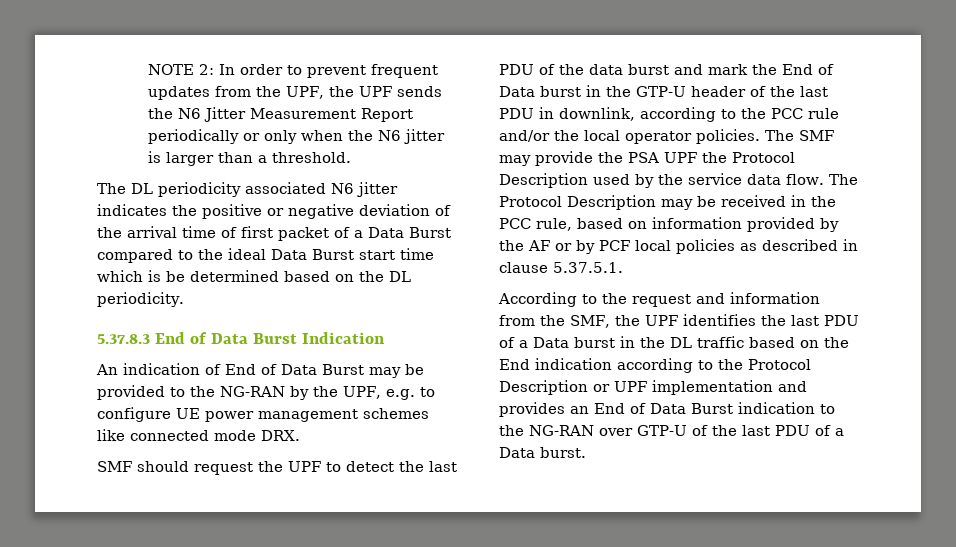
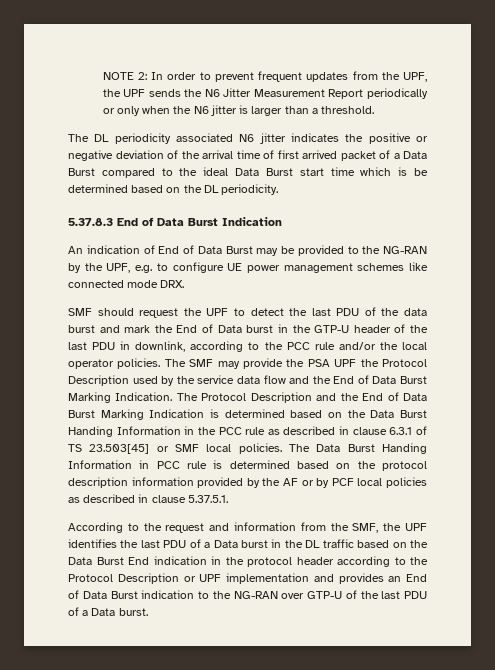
- The DL periodicity associated N6 jitter indicates the positive or negative deviation of the arrival time of first packet of a Data Burst compared to the ideal Data Burst start time which is be determined based on the DL periodicity.
+ The DL periodicity associated N6 jitter indicates the positive or negative deviation of the arrival time of first arrived packet of a Data Burst compared to the ideal Data Burst start time which is be determined based on the DL periodicity.
- The SMF may provide the PSA UPF the Protocol Description used by the service data flow. The Protocol Description may be received in the PCC rule, based on information provided by the AF or by PCF local policies as described in clause 5.37.5.1.
+ The SMF may provide the PSA UPF the Protocol Description used by the service data flow and the End of Data Burst Marking Indication. The Protocol Description and the End of Data Burst Marking Indication is determined based on the Data Burst Handing Information in the PCC rule as described in clause 6.3.1 of TS 23.503[45] or SMF local policies. The Data Burst Handing Information in PCC rule is determined based on the protocol description information provided by the AF or by PCF local policies as described in clause 5.37.5.1.
- According to the request and information from the SMF, the UPF identifies the last PDU of a Data burst in the DL traffic based on the End indication according to the Protocol Description or UPF implementation and provides an End of Data Burst indication to the NG-RAN over GTP-U of the last PDU of a Data burst.
+ According to the request and information from the SMF, the UPF identifies the last PDU of a Data burst in the DL traffic based on the Data Burst End indication in the protocol header according to the Protocol Description or UPF implementation and provides an End of Data Burst indication to the NG-RAN over GTP-U of the last PDU of a Data burst.

